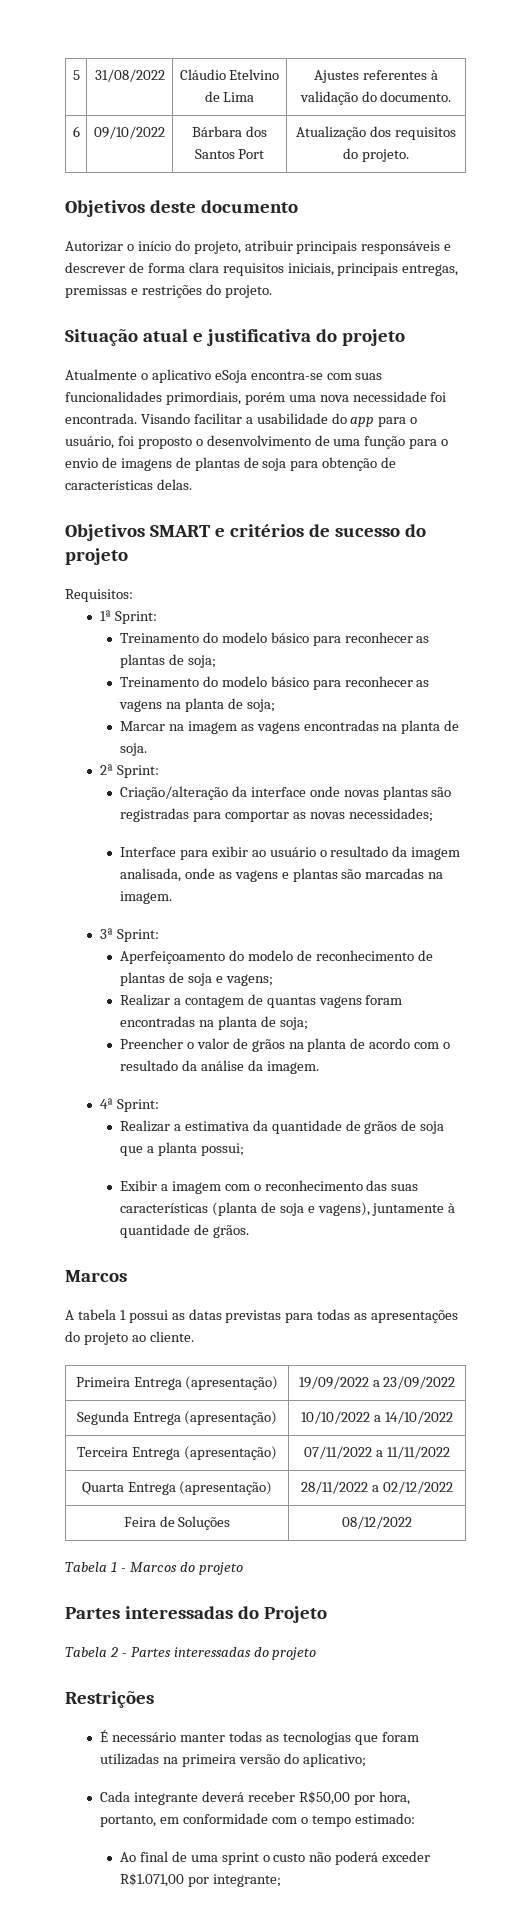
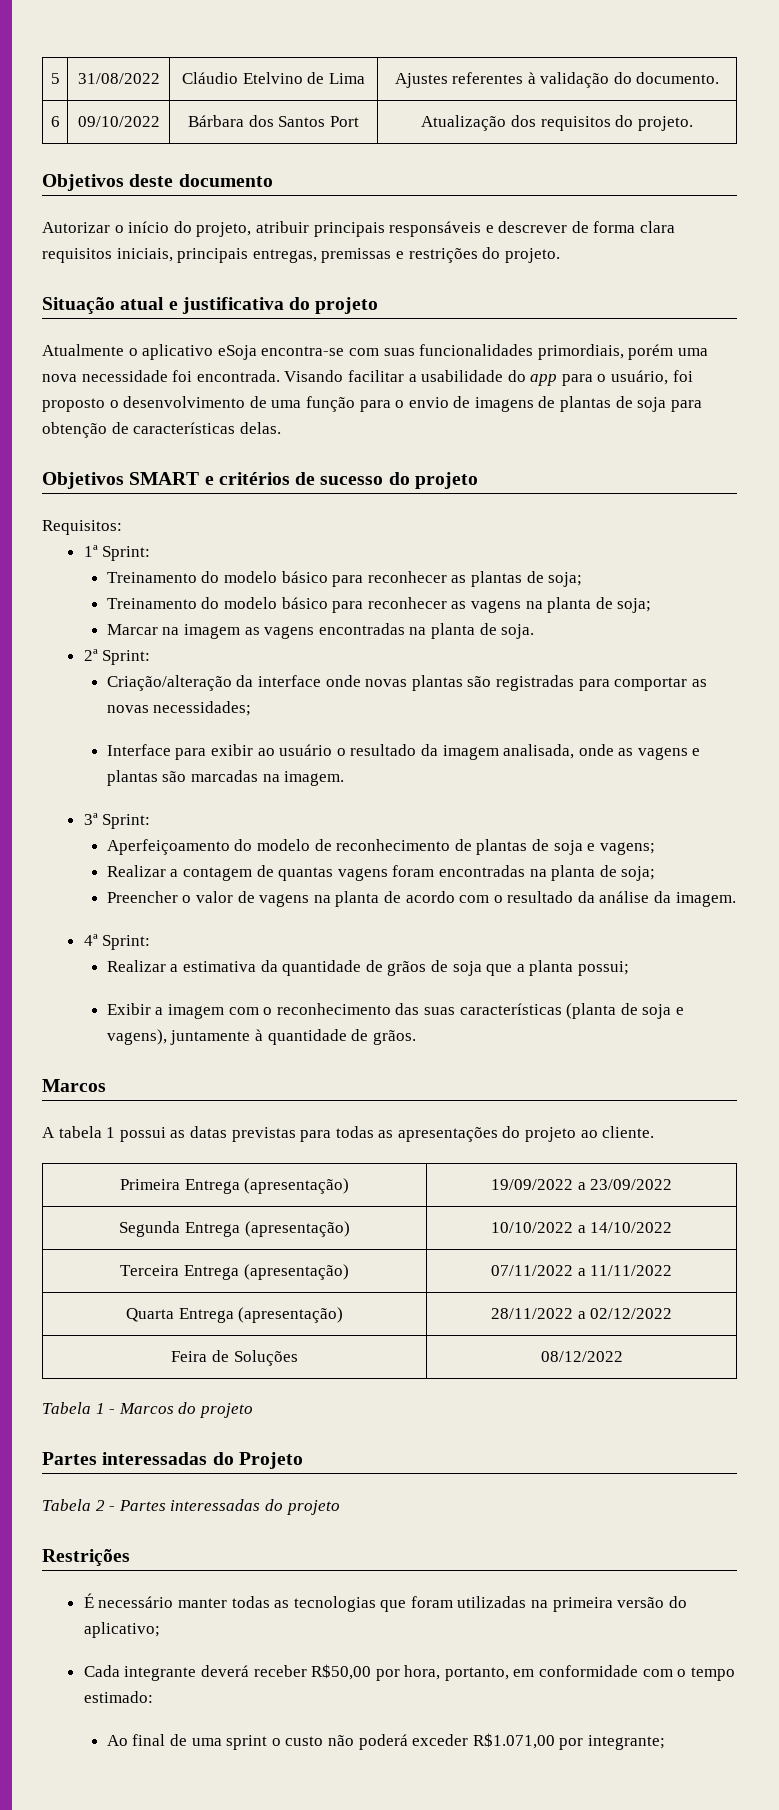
- Preencher o valor de grãos na planta de acordo com o resultado da análise da imagem.
+ Preencher o valor de vagens na planta de acordo com o resultado da análise da imagem.

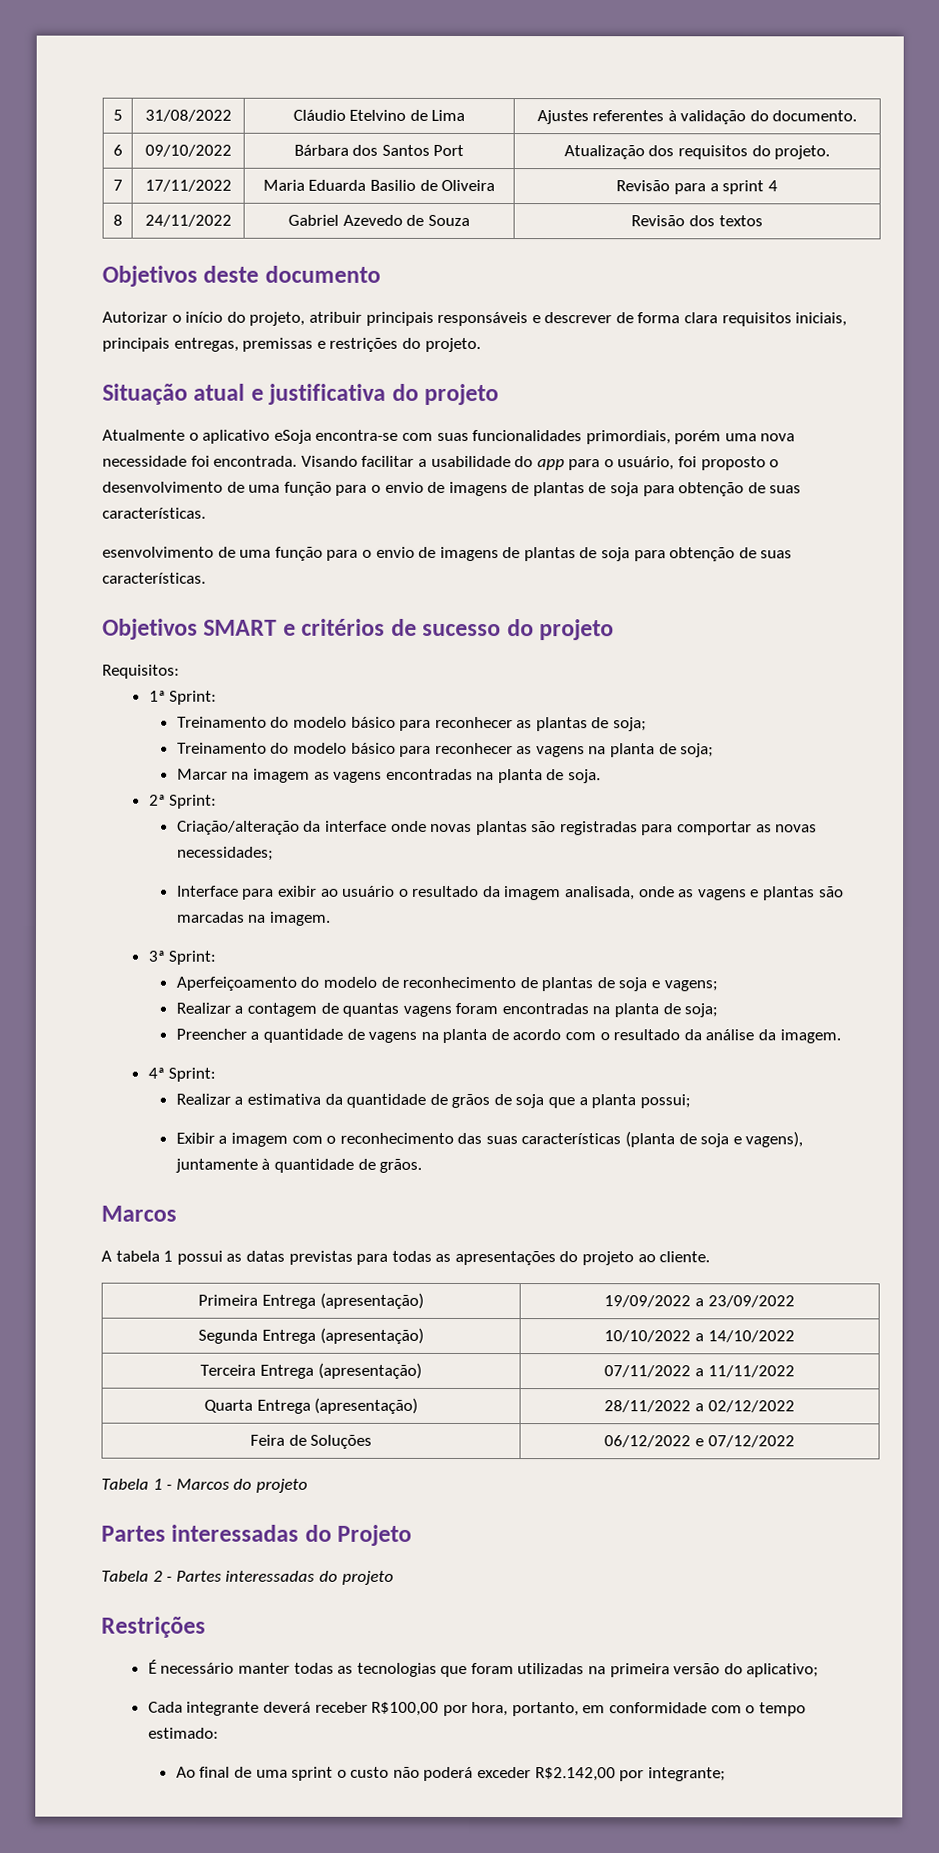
+ 7 | 17/11/2022 | Maria Eduarda Basilio de Oliveira | Revisão para a sprint 4
+ 8 | 24/11/2022 | Gabriel Azevedo de Souza | Revisão dos textos
- Visando facilitar a usabilidade do app para o usuário, foi proposto o desenvolvimento de uma função para o envio de imagens de plantas de soja para obtenção de características delas.
+ Visando facilitar a usabilidade do app para o usuário, foi proposto o desenvolvimento de uma função para o envio de imagens de plantas de soja para obtenção de suas características.
+ esenvolvimento de uma função para o envio de imagens de plantas de soja para obtenção de suas características.
- Preencher o valor de vagens na planta de acordo com o resultado da análise da imagem.
+ Preencher a quantidade de vagens na planta de acordo com o resultado da análise da imagem.
- Feira de Soluções | 08/12/2022
+ Feira de Soluções | 06/12/2022 e 07/12/2022
- Cada integrante deverá receber R$50,00 por hora, portanto, em conformidade com o tempo estimado:
+ Cada integrante deverá receber R$100,00 por hora, portanto, em conformidade com o tempo estimado:
- Ao final de uma sprint o custo não poderá exceder R$1.071,00 por integrante;
+ Ao final de uma sprint o custo não poderá exceder R$2.142,00 por integrante;

